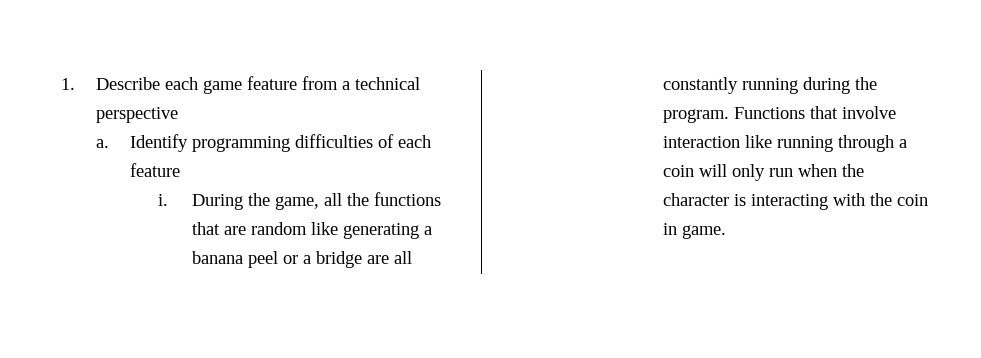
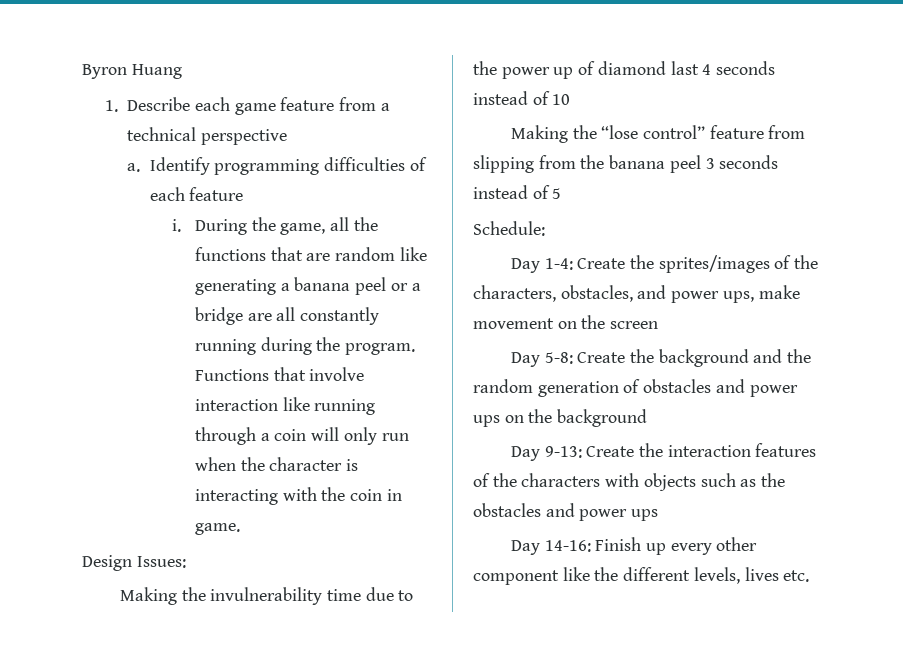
+ Byron Huang
+ Design Issues:
+ Making the invulnerability time due to the power up of diamond last 4 seconds instead of 10
+ Making the “lose control” feature from slipping from the banana peel 3 seconds instead of 5
+ Schedule:
+ Day 1-4: Create the sprites/images of the characters, obstacles, and power ups, make movement on the screen
+ Day 5-8: Create the background and the random generation of obstacles and power ups on the background
+ Day 9-13: Create the interaction features of the characters with objects such as the obstacles and power ups
+ Day 14-16: Finish up every other component like the different levels, lives etc.

